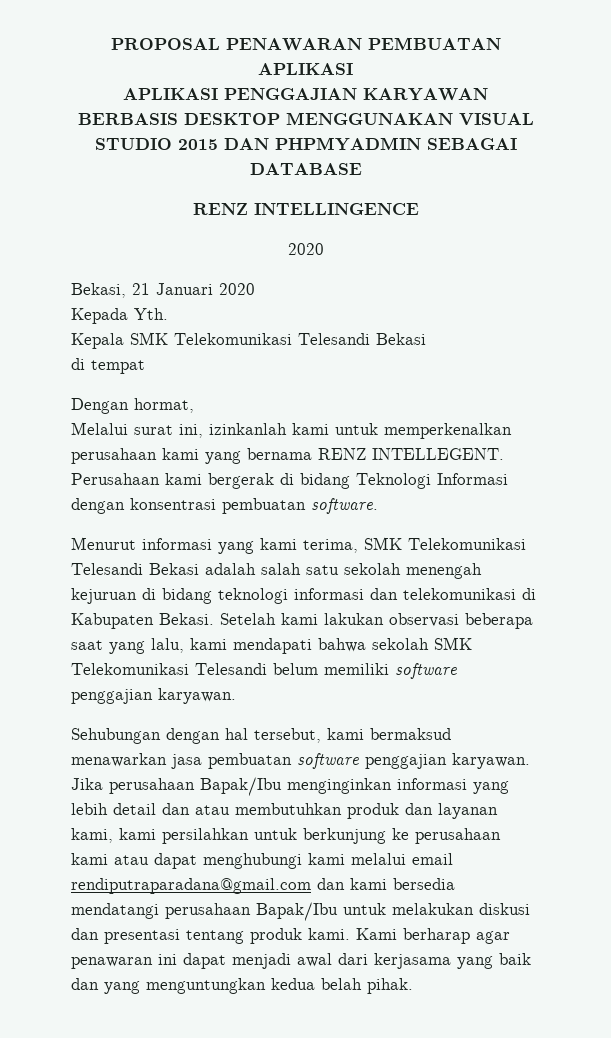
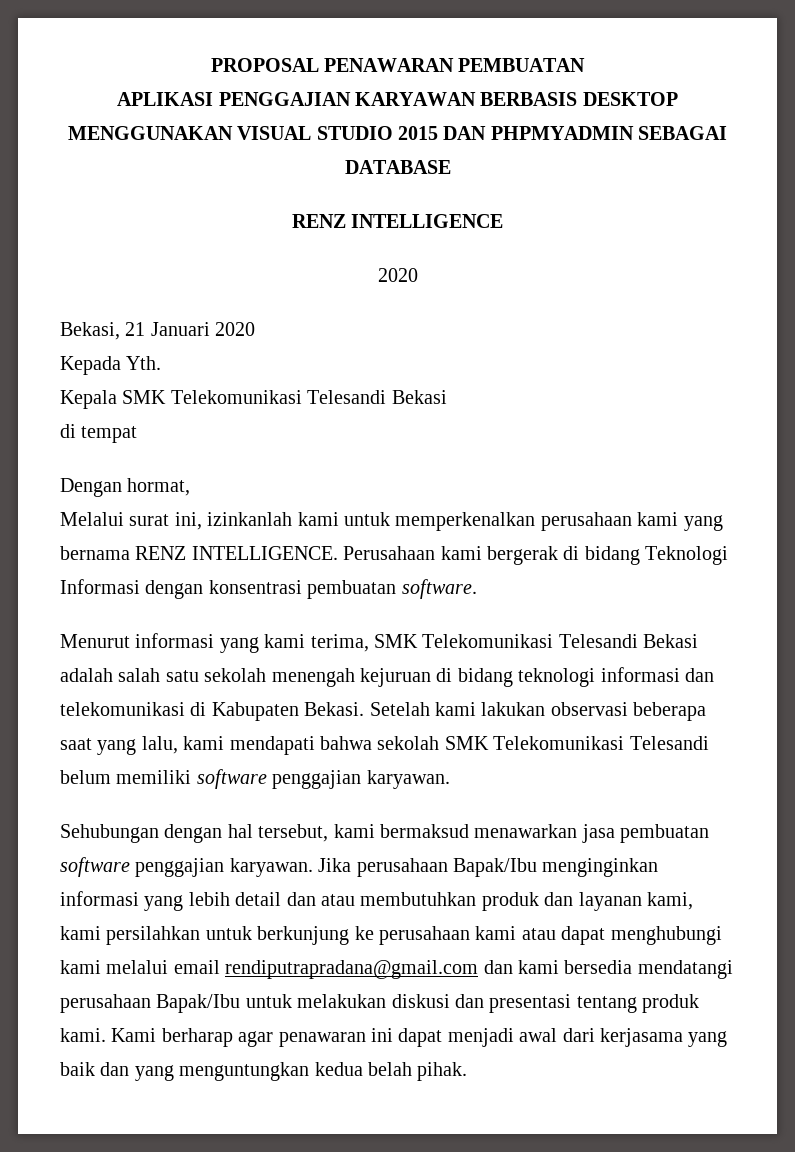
- PROPOSAL PENAWARAN PEMBUATAN APLIKASI
+ PROPOSAL PENAWARAN PEMBUATAN
- RENZ INTELLINGENCE
+ RENZ INTELLIGENCE
- Melalui surat ini, izinkanlah kami untuk memperkenalkan perusahaan kami yang bernama RENZ INTELLEGENT.
+ Melalui surat ini, izinkanlah kami untuk memperkenalkan perusahaan kami yang bernama RENZ INTELLIGENCE.
- Jika perusahaan Bapak/Ibu menginginkan informasi yang lebih detail dan atau membutuhkan produk dan layanan kami, kami persilahkan untuk berkunjung ke perusahaan kami atau dapat menghubungi kami melalui email rendiputraparadana@gmail.com dan kami bersedia mendatangi perusahaan Bapak/Ibu untuk melakukan diskusi dan presentasi tentang produk kami.
+ Jika perusahaan Bapak/Ibu menginginkan informasi yang lebih detail dan atau membutuhkan produk dan layanan kami, kami persilahkan untuk berkunjung ke perusahaan kami atau dapat menghubungi kami melalui email rendiputrapradana@gmail.com dan kami bersedia mendatangi perusahaan Bapak/Ibu untuk melakukan diskusi dan presentasi tentang produk kami.

